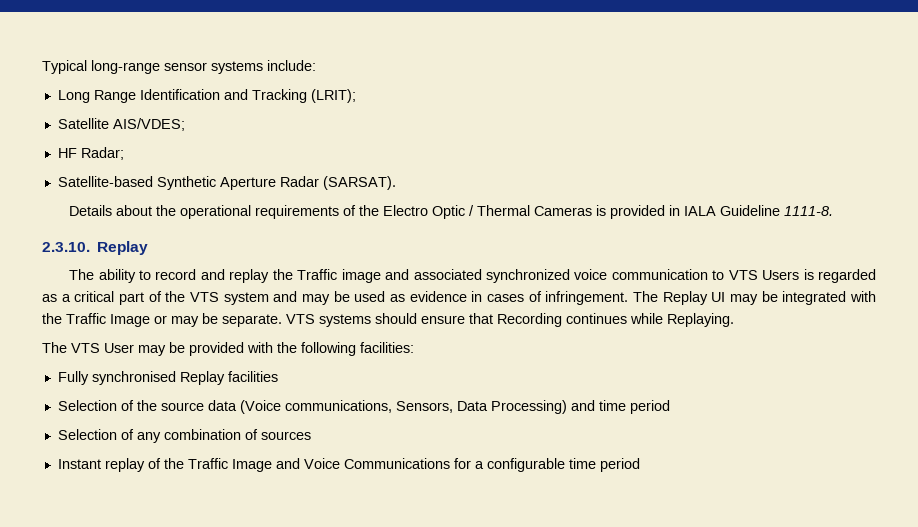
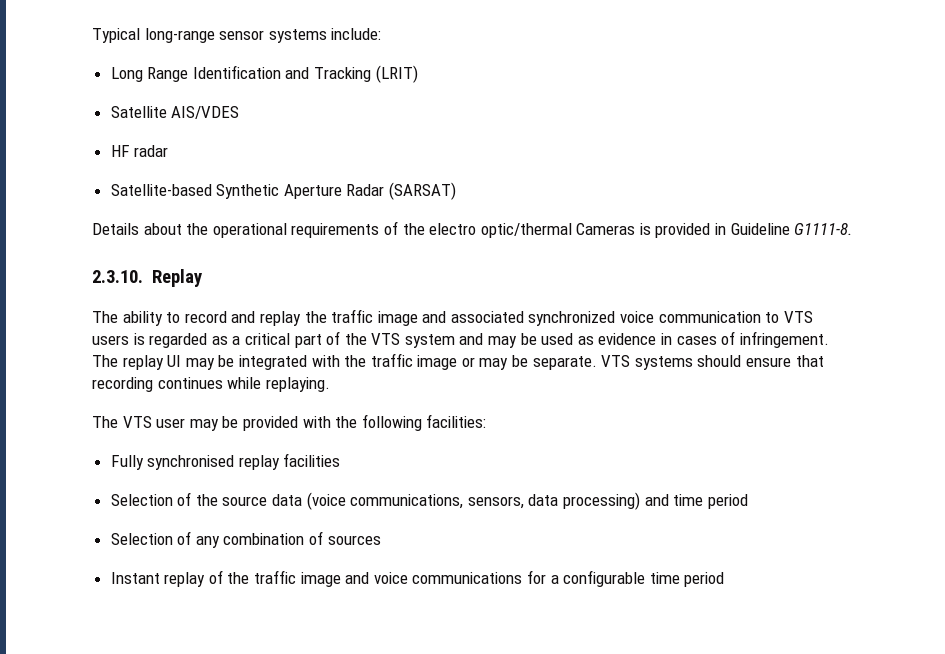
- Long Range Identification and Tracking (LRIT);
+ Long Range Identification and Tracking (LRIT)
- Satellite AIS/VDES;
+ Satellite AIS/VDES
- HF Radar;
+ HF radar
- Satellite‐based Synthetic Aperture Radar (SARSAT).
+ Satellite‐based Synthetic Aperture Radar (SARSAT)
- Details about the operational requirements of the Electro Optic / Thermal Cameras is provided in IALA Guideline 1111-8.
+ Details about the operational requirements of the electro optic/thermal Cameras is provided in Guideline G1111-8.
- The ability to record and replay the Traffic image and associated synchronized voice communication to VTS Users is regarded as a critical part of the VTS system and may be used as evidence in cases of infringement.
+ The ability to record and replay the traffic image and associated synchronized voice communication to VTS users is regarded as a critical part of the VTS system and may be used as evidence in cases of infringement.
- The Replay UI may be integrated with the Traffic Image or may be separate.
+ The replay UI may be integrated with the traffic image or may be separate.
- VTS systems should ensure that Recording continues while Replaying.
+ VTS systems should ensure that recording continues while replaying.
- The VTS User may be provided with the following facilities:
+ The VTS user may be provided with the following facilities:
- Fully synchronised Replay facilities
+ Fully synchronised replay facilities
- Selection of the source data (Voice communications, Sensors, Data Processing) and time period
+ Selection of the source data (voice communications, sensors, data processing) and time period
- Instant replay of the Traffic Image and Voice Communications for a configurable time period
+ Instant replay of the traffic image and voice communications for a configurable time period

